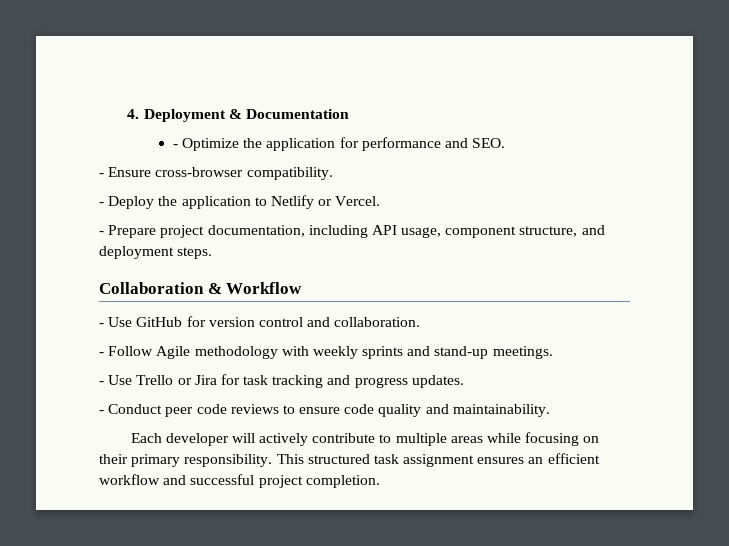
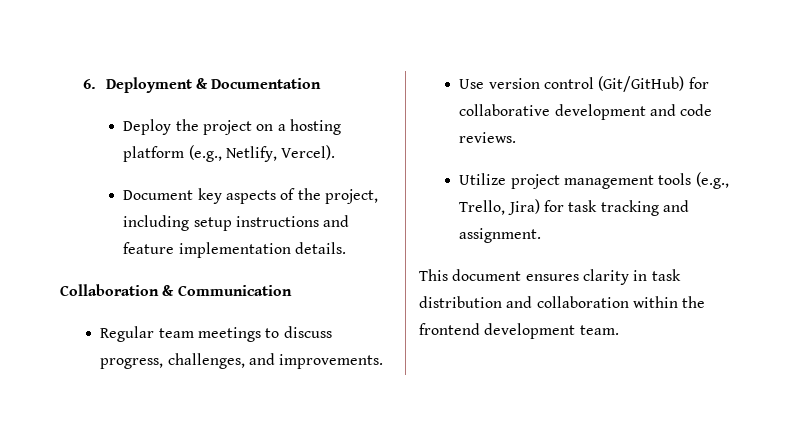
- 4. Deployment & Documentation
+ 6. Deployment & Documentation
- - Optimize the application for performance and SEO.
- - Ensure cross-browser compatibility.
- - Deploy the application to Netlify or Vercel.
- - Prepare project documentation, including API usage, component structure, and deployment steps.
- Collaboration & Workflow
- - Use GitHub for version control and collaboration.
- - Follow Agile methodology with weekly sprints and stand-up meetings.
- - Use Trello or Jira for task tracking and progress updates.
- - Conduct peer code reviews to ensure code quality and maintainability.
- Each developer will actively contribute to multiple areas while focusing on their primary responsibility. This structured task assignment ensures an efficient workflow and successful project completion.
+ Deploy the project on a hosting platform (e.g., Netlify, Vercel).
+ Document key aspects of the project, including setup instructions and feature implementation details.
+ Collaboration & Communication
+ Regular team meetings to discuss progress, challenges, and improvements.
+ Use version control (Git/GitHub) for collaborative development and code reviews.
+ Utilize project management tools (e.g., Trello, Jira) for task tracking and assignment.
+ This document ensures clarity in task distribution and collaboration within the frontend development team.

